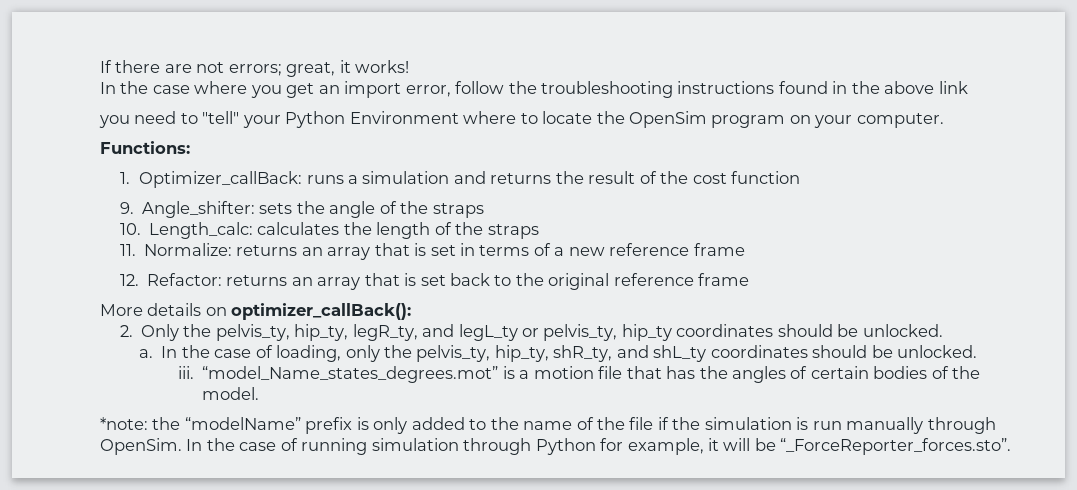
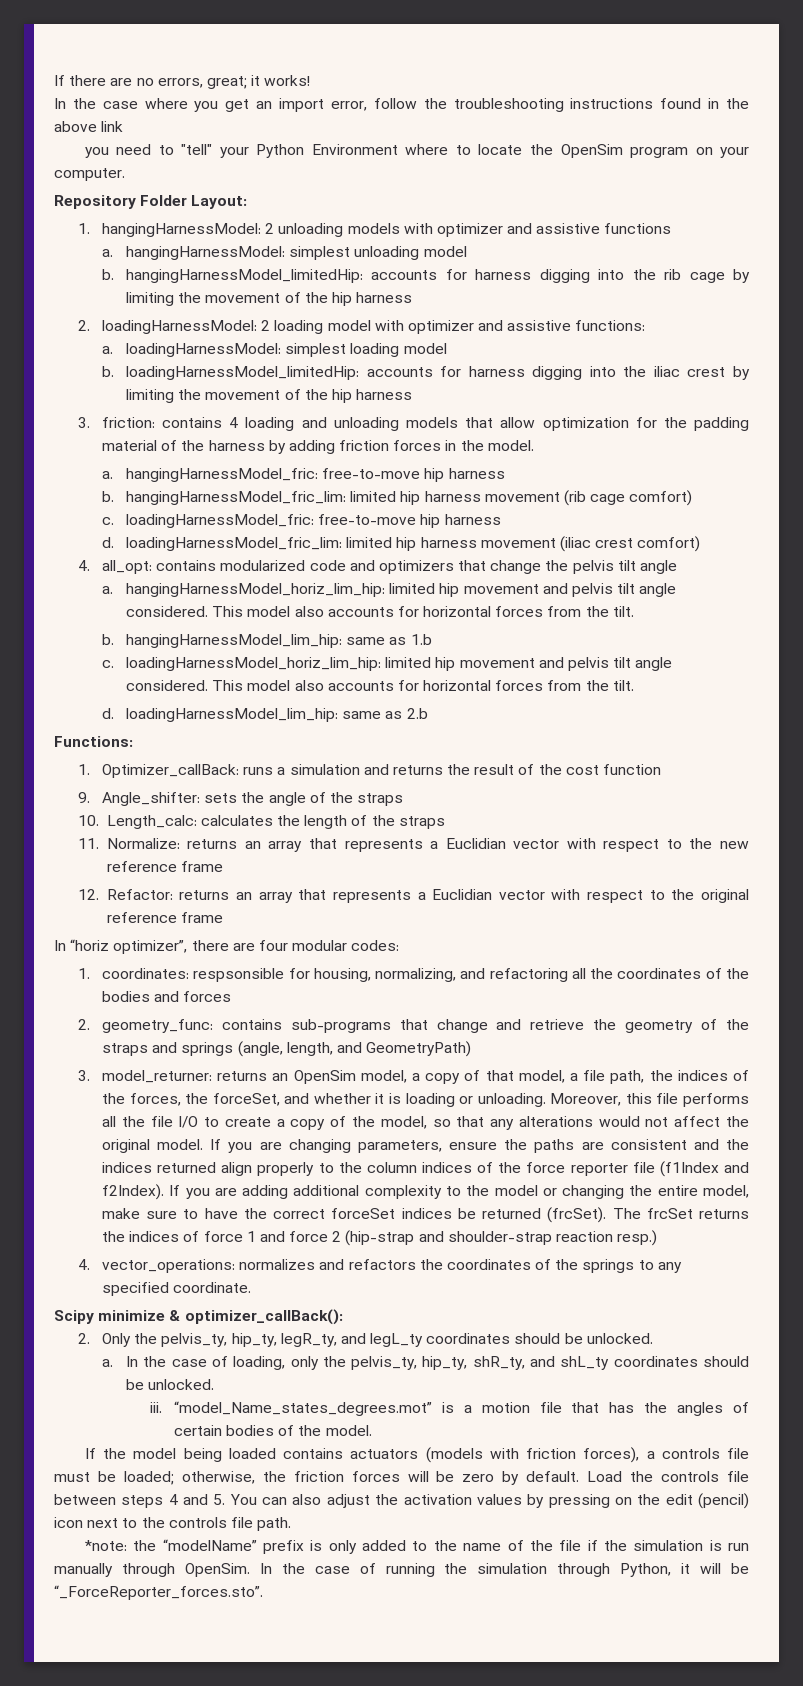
- If there are not errors; great, it works!
+ If there are no errors, great; it works!
+ Repository Folder Layout:
+ 1. hangingHarnessModel: 2 unloading models with optimizer and assistive functions
+ a. hangingHarnessModel: simplest unloading model
+ b. hangingHarnessModel_limitedHip: accounts for harness digging into the rib cage by limiting the movement of the hip harness
+ 2. loadingHarnessModel: 2 loading model with optimizer and assistive functions:
+ a. loadingHarnessModel: simplest loading model
+ b. loadingHarnessModel_limitedHip: accounts for harness digging into the iliac crest by limiting the movement of the hip harness
+ 3. friction: contains 4 loading and unloading models that allow optimization for the padding material of the harness by adding friction forces in the model.
+ a. hangingHarnessModel_fric: free-to-move hip harness
+ b. hangingHarnessModel_fric_lim: limited hip harness movement (rib cage comfort)
+ c. loadingHarnessModel_fric: free-to-move hip harness
+ d. loadingHarnessModel_fric_lim: limited hip harness movement (iliac crest comfort)
+ 4. all_opt: contains modularized code and optimizers that change the pelvis tilt angle
+ a. hangingHarnessModel_horiz_lim_hip: limited hip movement and pelvis tilt angle considered. This model also accounts for horizontal forces from the tilt.
+ b. hangingHarnessModel_lim_hip: same as 1.b
+ c. loadingHarnessModel_horiz_lim_hip: limited hip movement and pelvis tilt angle considered. This model also accounts for horizontal forces from the tilt.
+ d. loadingHarnessModel_lim_hip: same as 2.b
- 11. Normalize: returns an array that is set in terms of a new reference frame
+ 11. Normalize: returns an array that represents a Euclidian vector with respect to the new reference frame
- 12. Refactor: returns an array that is set back to the original reference frame
+ 12. Refactor: returns an array that represents a Euclidian vector with respect to the original reference frame
- More details on optimizer_callBack():
+ In “horiz optimizer”, there are four modular codes:
+ 1. coordinates: respsonsible for housing, normalizing, and refactoring all the coordinates of the bodies and forces
+ 2. geometry_func: contains sub-programs that change and retrieve the geometry of the straps and springs (angle, length, and GeometryPath)
+ 3. model_returner: returns an OpenSim model, a copy of that model, a file path, the indices of the forces, the forceSet, and whether it is loading or unloading. Moreover, this file performs all the file I/O to create a copy of the model, so that any alterations would not affect the original model. If you are changing parameters, ensure the paths are consistent and the indices returned align properly to the column indices of the force reporter file (f1Index and f2Index). If you are adding additional complexity to the model or changing the entire model, make sure to have the correct forceSet indices be returned (frcSet). The frcSet returns the indices of force 1 and force 2 (hip-strap and shoulder-strap reaction resp.)
+ 4. vector_operations: normalizes and refactors the coordinates of the springs to any specified coordinate.
+ Scipy minimize & optimizer_callBack():
- 2. Only the pelvis_ty, hip_ty, legR_ty, and legL_ty or pelvis_ty, hip_ty coordinates should be unlocked.
+ 2. Only the pelvis_ty, hip_ty, legR_ty, and legL_ty coordinates should be unlocked.
+ If the model being loaded contains actuators (models with friction forces), a controls file must be loaded; otherwise, the friction forces will be zero by default. Load the controls file between steps 4 and 5. You can also adjust the activation values by pressing on the edit (pencil) icon next to the controls file path.
- In the case of running simulation through Python for example, it will be “_ForceReporter_forces.sto”.
+ In the case of running the simulation through Python, it will be “_ForceReporter_forces.sto”.

